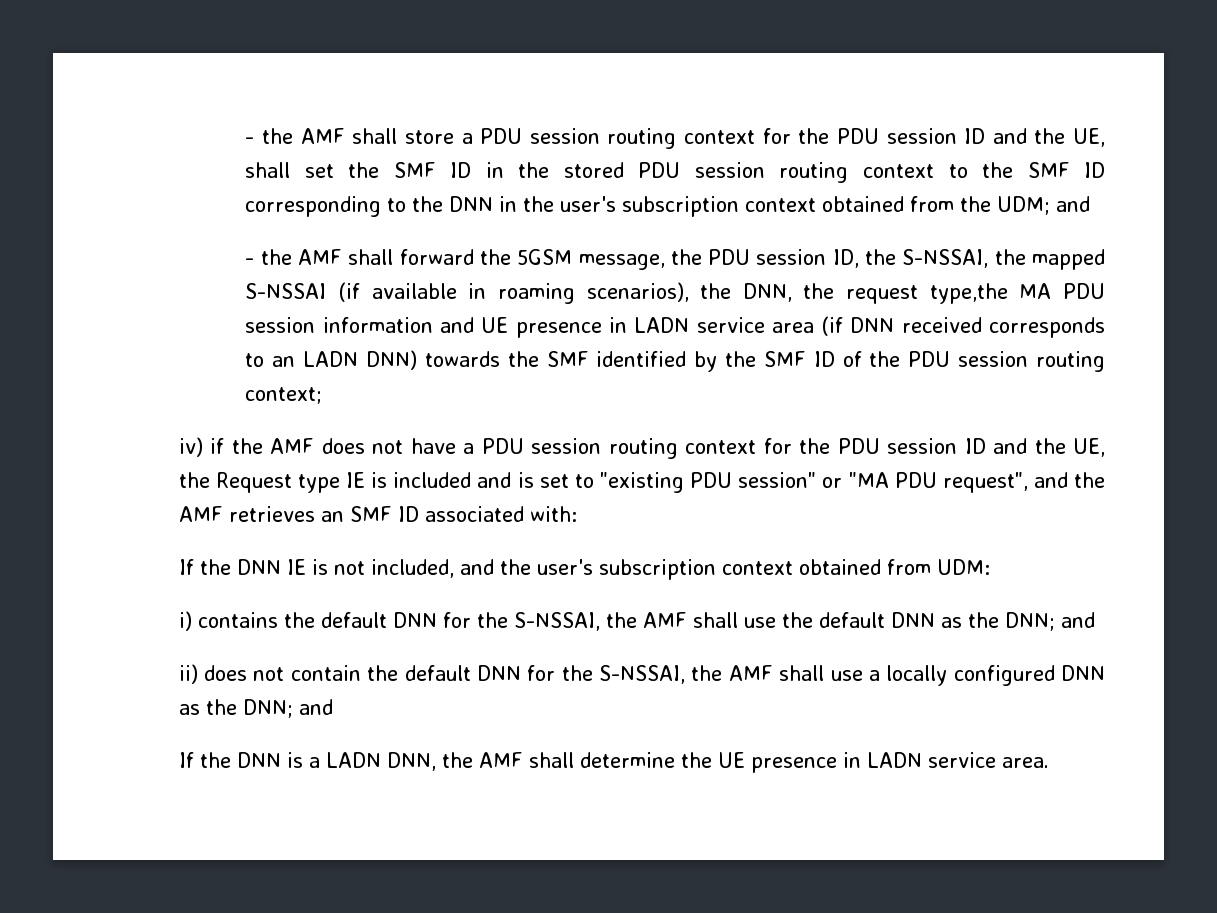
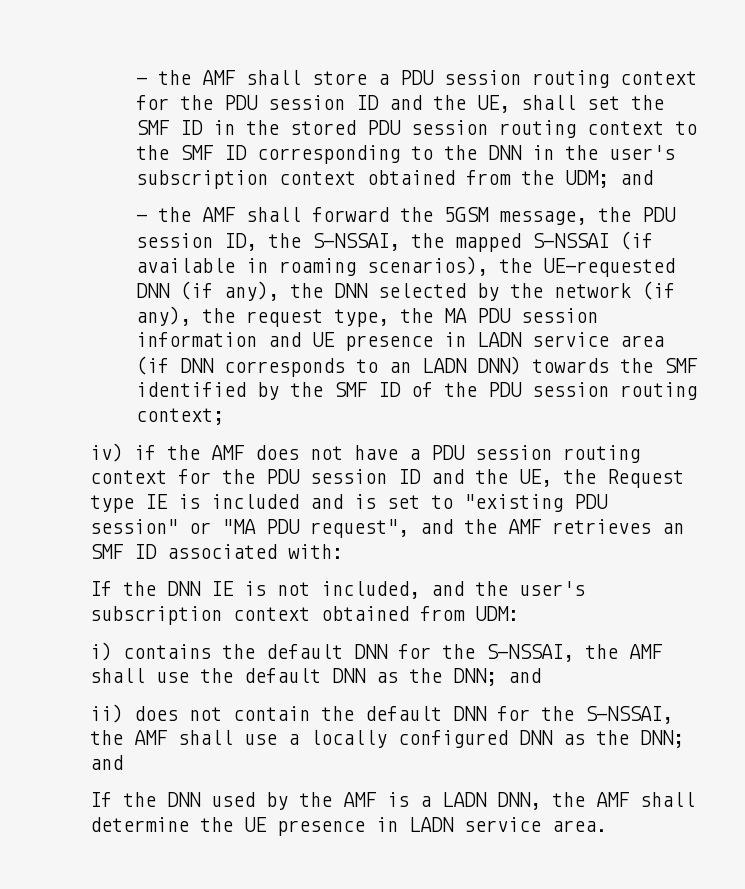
- - the AMF shall forward the 5GSM message, the PDU session ID, the S-NSSAI, the mapped S-NSSAI (if available in roaming scenarios), the DNN, the request type,the MA PDU session information and UE presence in LADN service area (if DNN received corresponds to an LADN DNN) towards the SMF identified by the SMF ID of the PDU session routing context;
+ - the AMF shall forward the 5GSM message, the PDU session ID, the S-NSSAI, the mapped S-NSSAI (if available in roaming scenarios), the UE-requested DNN (if any), the DNN selected by the network (if any), the request type, the MA PDU session information and UE presence in LADN service area (if DNN corresponds to an LADN DNN) towards the SMF identified by the SMF ID of the PDU session routing context;
- If the DNN is a LADN DNN, the AMF shall determine the UE presence in LADN service area.
+ If the DNN used by the AMF is a LADN DNN, the AMF shall determine the UE presence in LADN service area.

